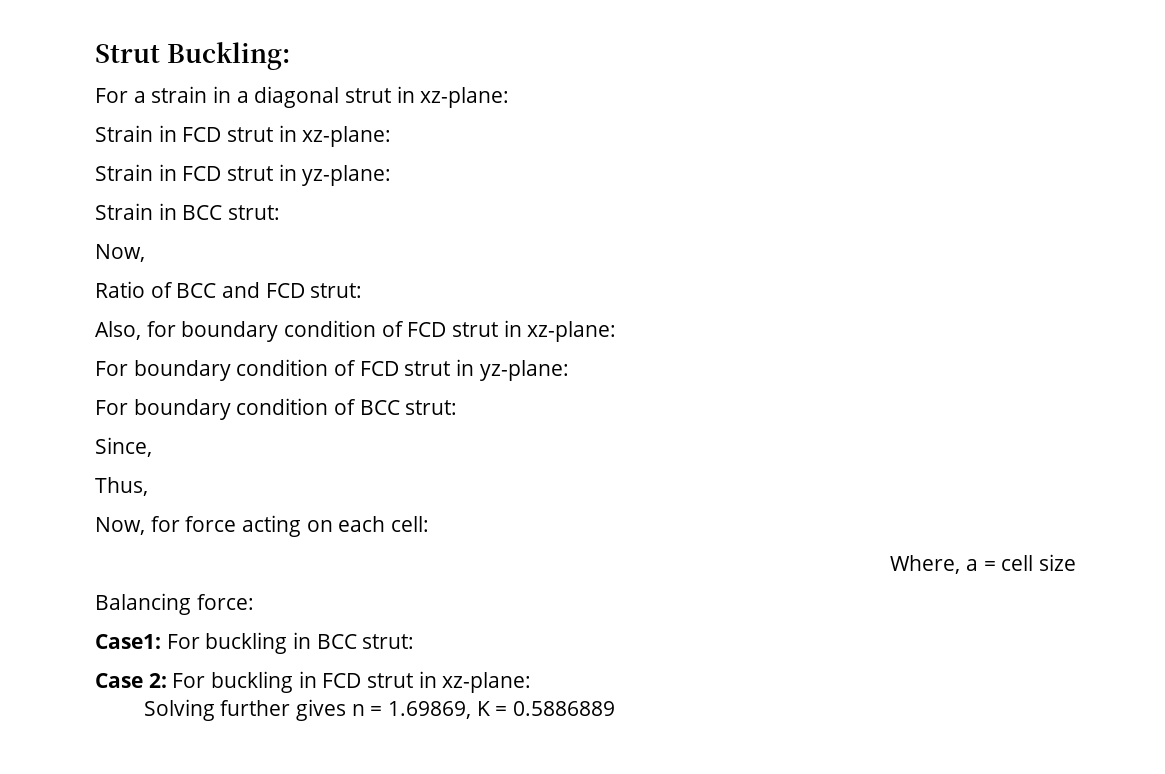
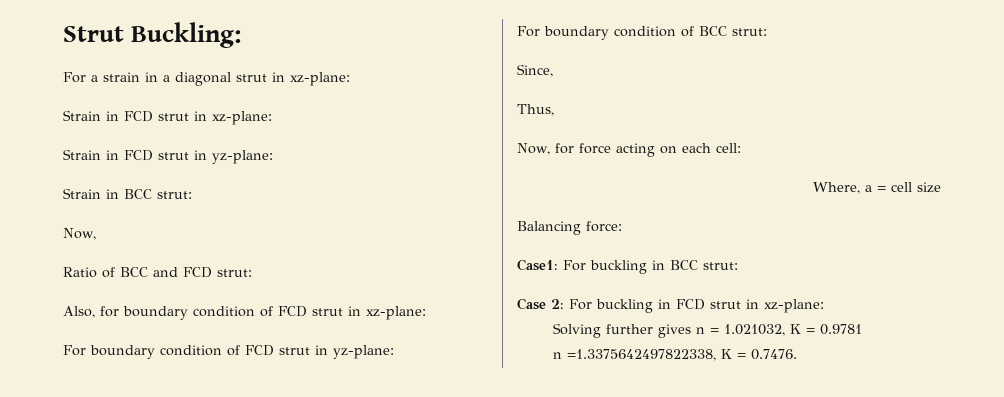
- Solving further gives n = 1.69869, K = 0.5886889
+ Solving further gives n = 1.021032, K = 0.9781
+ n =1.3375642497822338, K = 0.7476.

